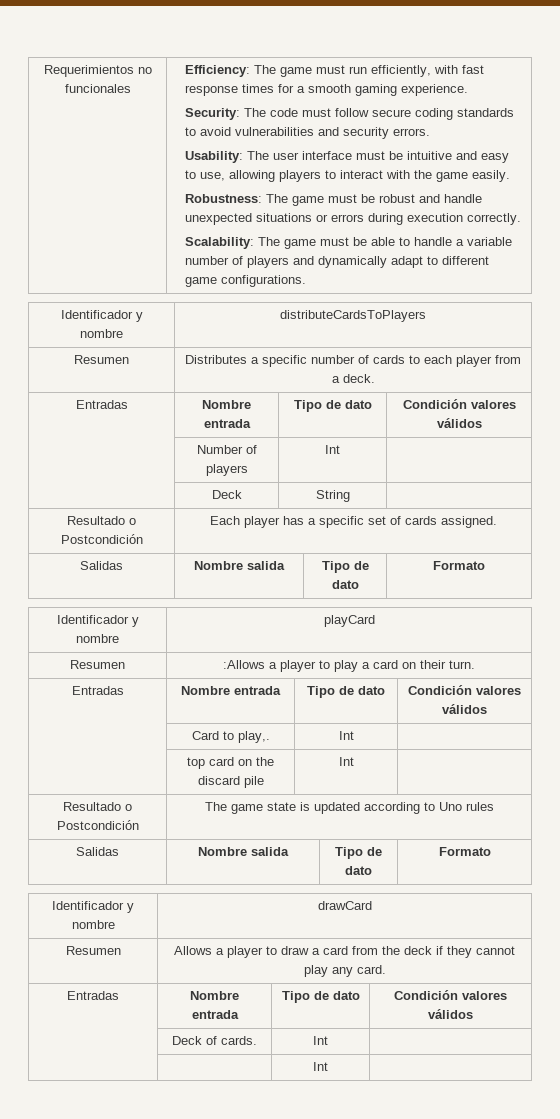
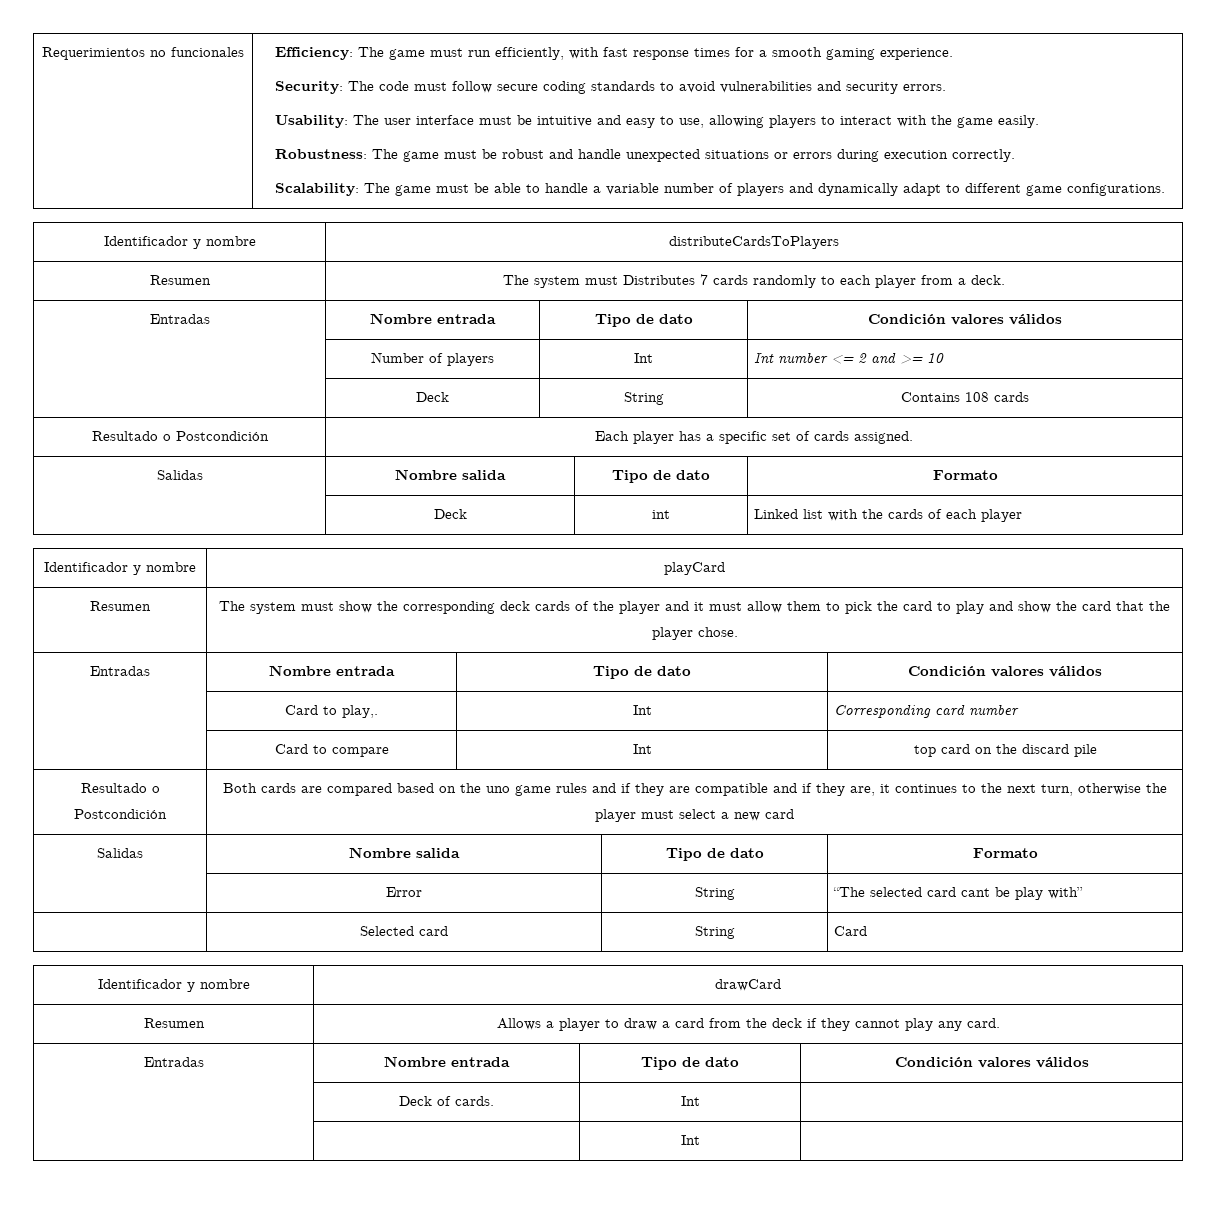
- Resumen | Distributes a specific number of cards to each player from a deck.
+ Resumen | The system must Distributes 7 cards randomly to each player from a deck.
- | Number of players | Int |
+ | Number of players | Int | Int number <= 2 and >= 10
- | Deck | String |
+ | Deck | String | Contains 108 cards
+ | Deck | int | Linked list with the cards of each player
- Resumen | :Allows a player to play a card on their turn.
+ Resumen | The system must show the corresponding deck cards of the player and it must allow them to pick the card to play and show the card that the player chose.
- | Card to play,. | Int |
- | top card on the discard pile | Int |
- Resultado o Postcondición | The game state is updated according to Uno rules
+ | Card to play,. | Int | Corresponding card number
+ | Card to compare | Int | top card on the discard pile
+ Resultado o Postcondición | Both cards are compared based on the uno game rules and if they are compatible and if they are, it continues to the next turn, otherwise the player must select a new card
  Salidas | Nombre salida | Tipo de dato | Formato
+ | Error | String | “The selected card cant be play with”
+ | Selected card | String | Card

